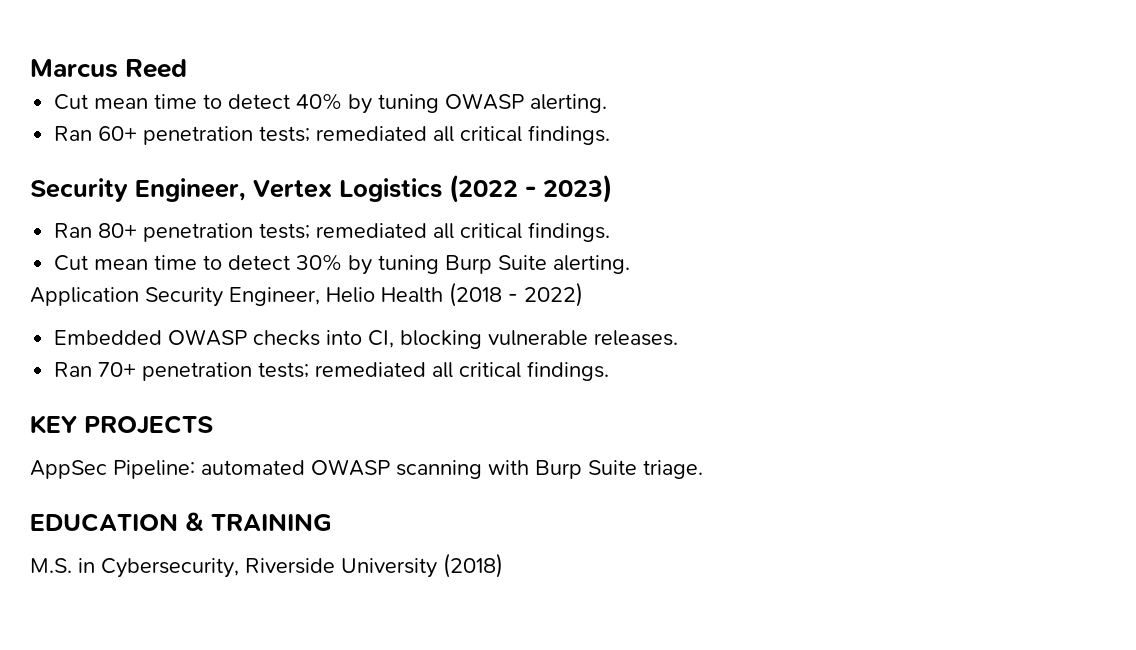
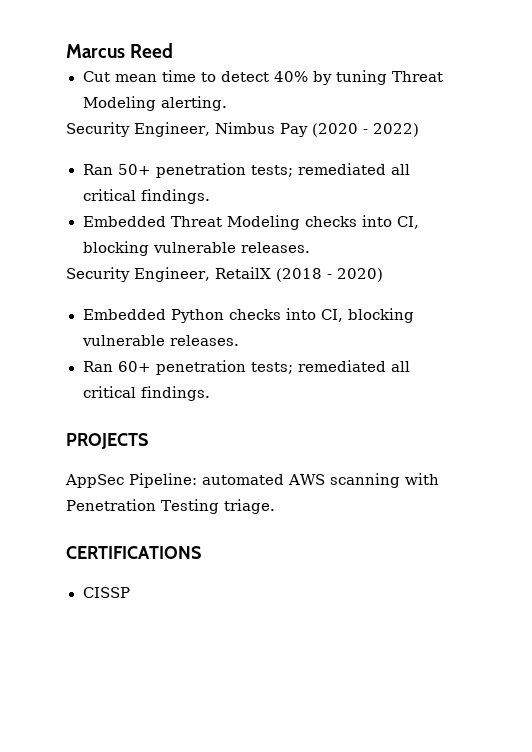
- Cut mean time to detect 40% by tuning OWASP alerting.
+ Cut mean time to detect 40% by tuning Threat Modeling alerting.
+ Security Engineer, Nimbus Pay (2020 - 2022)
+ Ran 50+ penetration tests; remediated all critical findings.
+ Embedded Threat Modeling checks into CI, blocking vulnerable releases.
+ Security Engineer, RetailX (2018 - 2020)
+ Embedded Python checks into CI, blocking vulnerable releases.
- Security Engineer, Vertex Logistics (2022 - 2023)
- Ran 80+ penetration tests; remediated all critical findings.
- Cut mean time to detect 30% by tuning Burp Suite alerting.
- Application Security Engineer, Helio Health (2018 - 2022)
- Embedded OWASP checks into CI, blocking vulnerable releases.
- Ran 70+ penetration tests; remediated all critical findings.
- KEY PROJECTS
+ PROJECTS
- AppSec Pipeline: automated OWASP scanning with Burp Suite triage.
+ AppSec Pipeline: automated AWS scanning with Penetration Testing triage.
- EDUCATION & TRAINING
- M.S. in Cybersecurity, Riverside University (2018)
+ CERTIFICATIONS
+ CISSP

